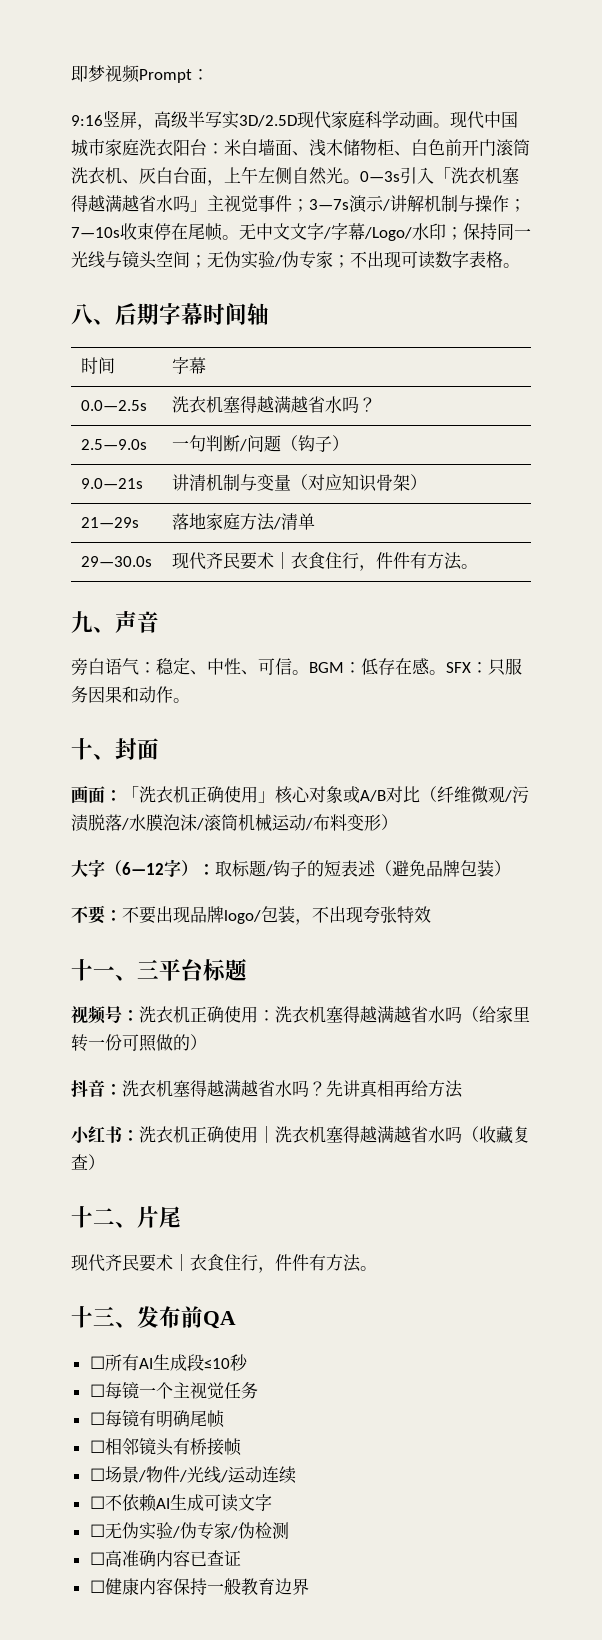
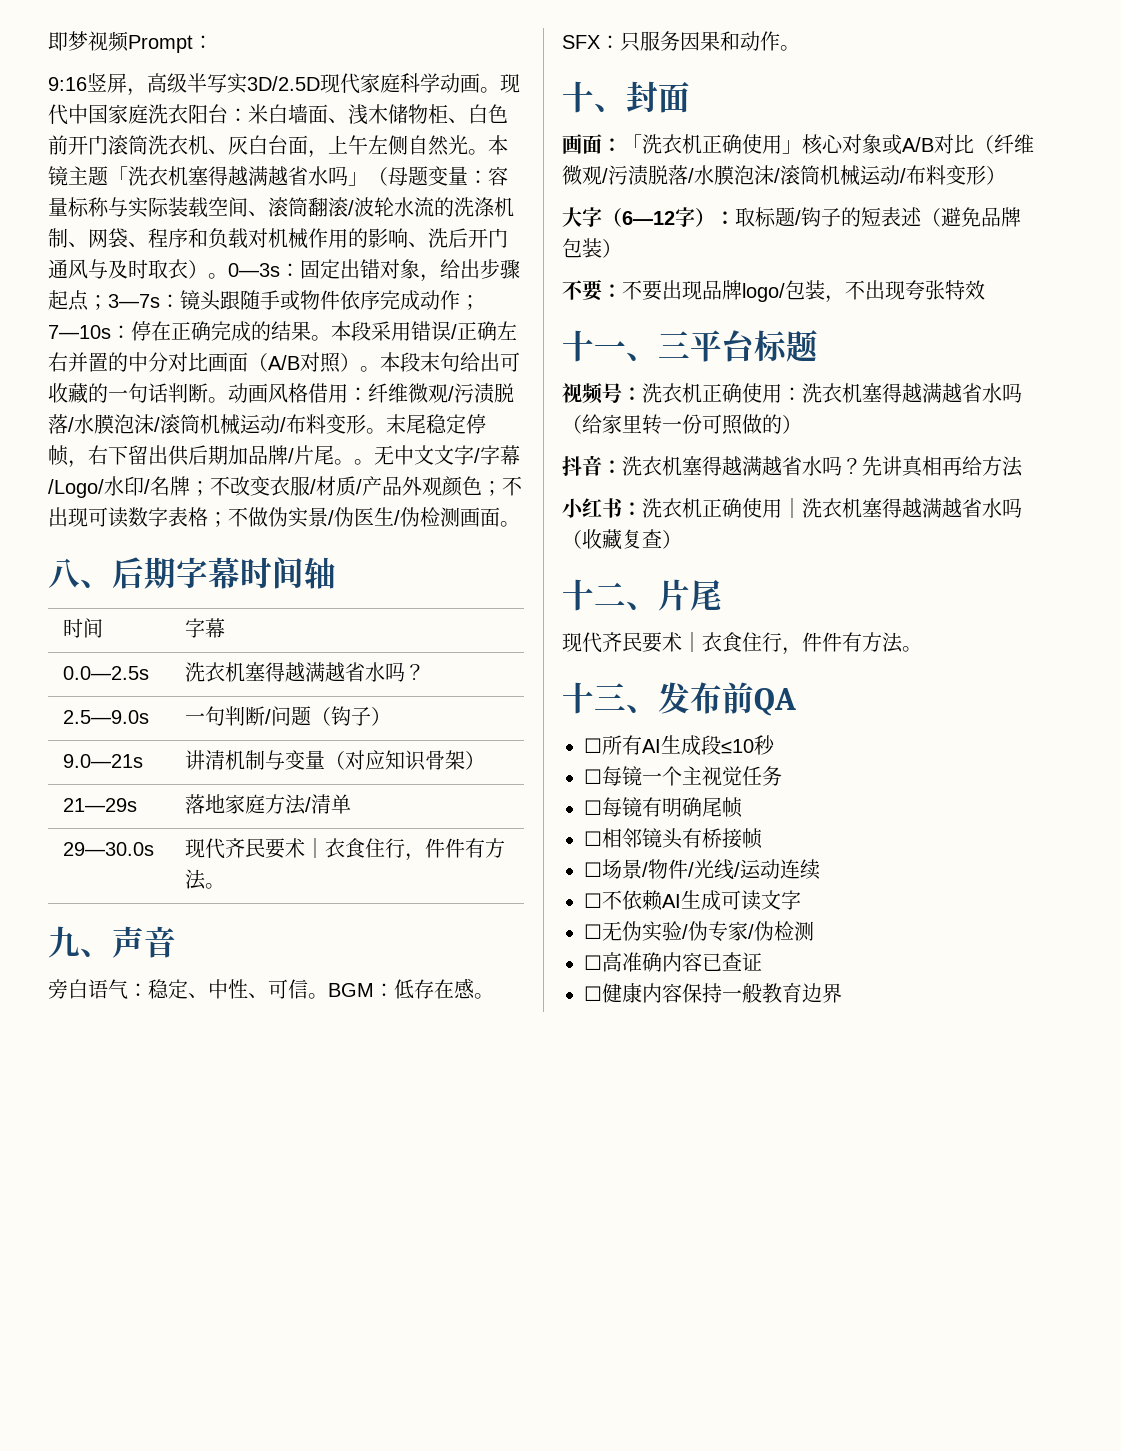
- 现代中国城市家庭洗衣阳台：米白墙面、浅木储物柜、白色前开门滚筒洗衣机、灰白台面，上午左侧自然光。
+ 现代中国家庭洗衣阳台：米白墙面、浅木储物柜、白色前开门滚筒洗衣机、灰白台面，上午左侧自然光。
- 0—3s引入「洗衣机塞得越满越省水吗」主视觉事件；3—7s演示/讲解机制与操作；7—10s收束停在尾帧。
+ 本镜主题「洗衣机塞得越满越省水吗」（母题变量：容量标称与实际装载空间、滚筒翻滚/波轮水流的洗涤机制、网袋、程序和负载对机械作用的影响、洗后开门通风与及时取衣）。0—3s：固定出错对象，给出步骤起点；3—7s：镜头跟随手或物件依序完成动作；7—10s：停在正确完成的结果。本段采用错误/正确左右并置的中分对比画面（A/B对照）。本段末句给出可收藏的一句话判断。动画风格借用：纤维微观/污渍脱落/水膜泡沫/滚筒机械运动/布料变形。末尾稳定停帧，右下留出供后期加品牌/片尾。。
- 无中文文字/字幕/Logo/水印；保持同一光线与镜头空间；无伪实验/伪专家；不出现可读数字表格。
+ 无中文文字/字幕/Logo/水印/名牌；不改变衣服/材质/产品外观颜色；不出现可读数字表格；不做伪实景/伪医生/伪检测画面。

